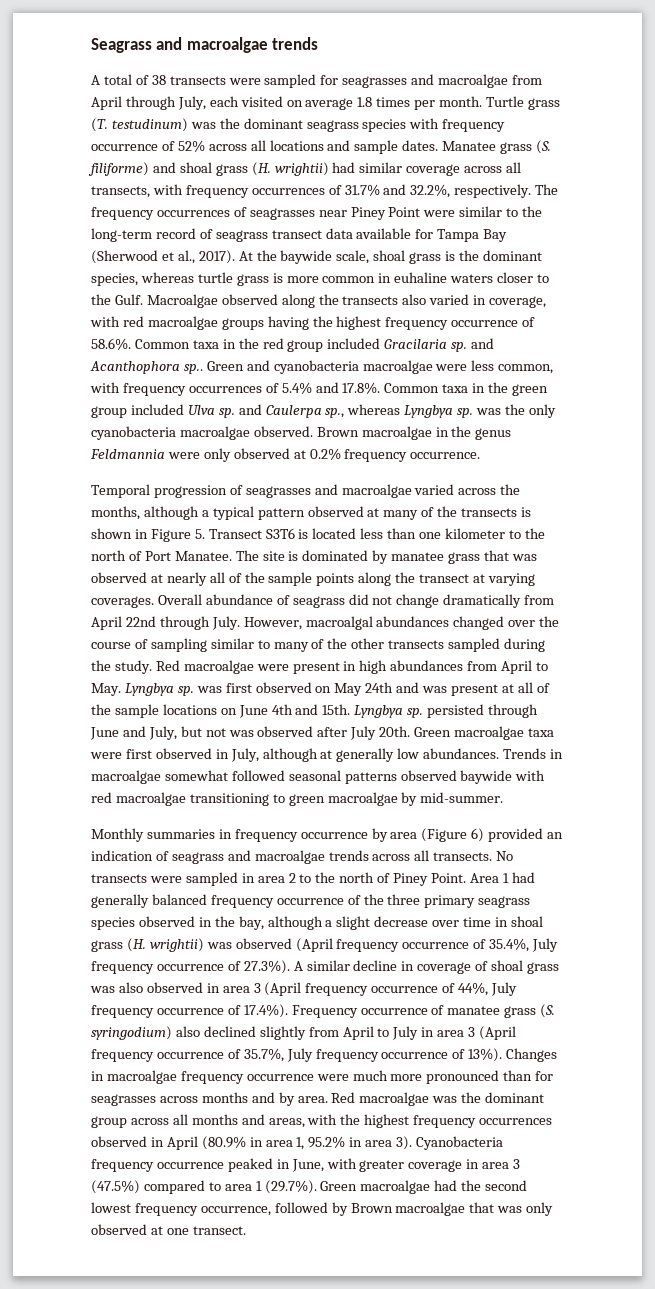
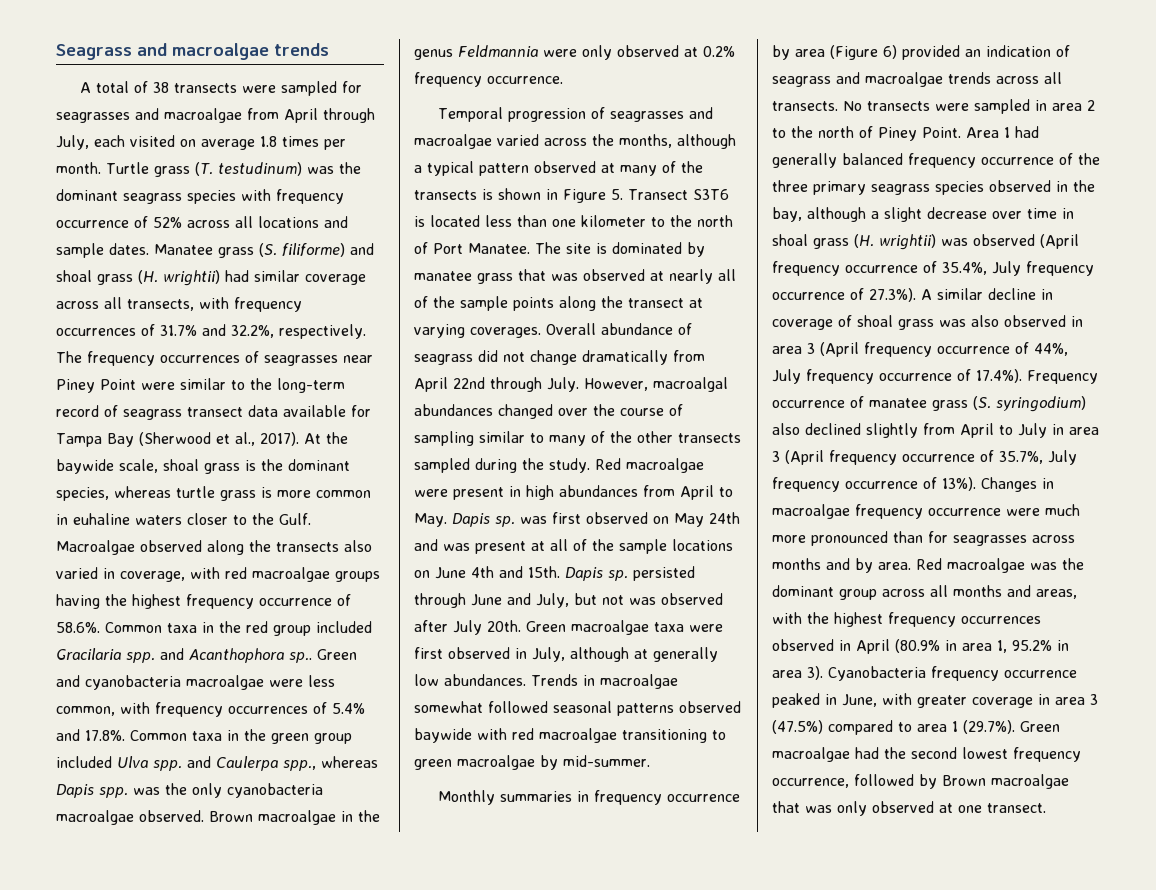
- Macroalgae observed along the transects also varied in coverage, with red macroalgae groups having the highest frequency occurrence of 58.6%. Common taxa in the red group included Gracilaria sp. and Acanthophora sp..
+ Macroalgae observed along the transects also varied in coverage, with red macroalgae groups having the highest frequency occurrence of 58.6%. Common taxa in the red group included Gracilaria spp. and Acanthophora sp..
- Green and cyanobacteria macroalgae were less common, with frequency occurrences of 5.4% and 17.8%. Common taxa in the green group included Ulva sp. and Caulerpa sp., whereas Lyngbya sp. was the only cyanobacteria macroalgae observed.
+ Green and cyanobacteria macroalgae were less common, with frequency occurrences of 5.4% and 17.8%. Common taxa in the green group included Ulva spp. and Caulerpa spp., whereas Dapis spp. was the only cyanobacteria macroalgae observed.
- Red macroalgae were present in high abundances from April to May. Lyngbya sp. was first observed on May 24th and was present at all of the sample locations on June 4th and 15th.
+ Red macroalgae were present in high abundances from April to May. Dapis sp. was first observed on May 24th and was present at all of the sample locations on June 4th and 15th.
- Lyngbya sp. persisted through June and July, but not was observed after July 20th.
+ Dapis sp. persisted through June and July, but not was observed after July 20th.

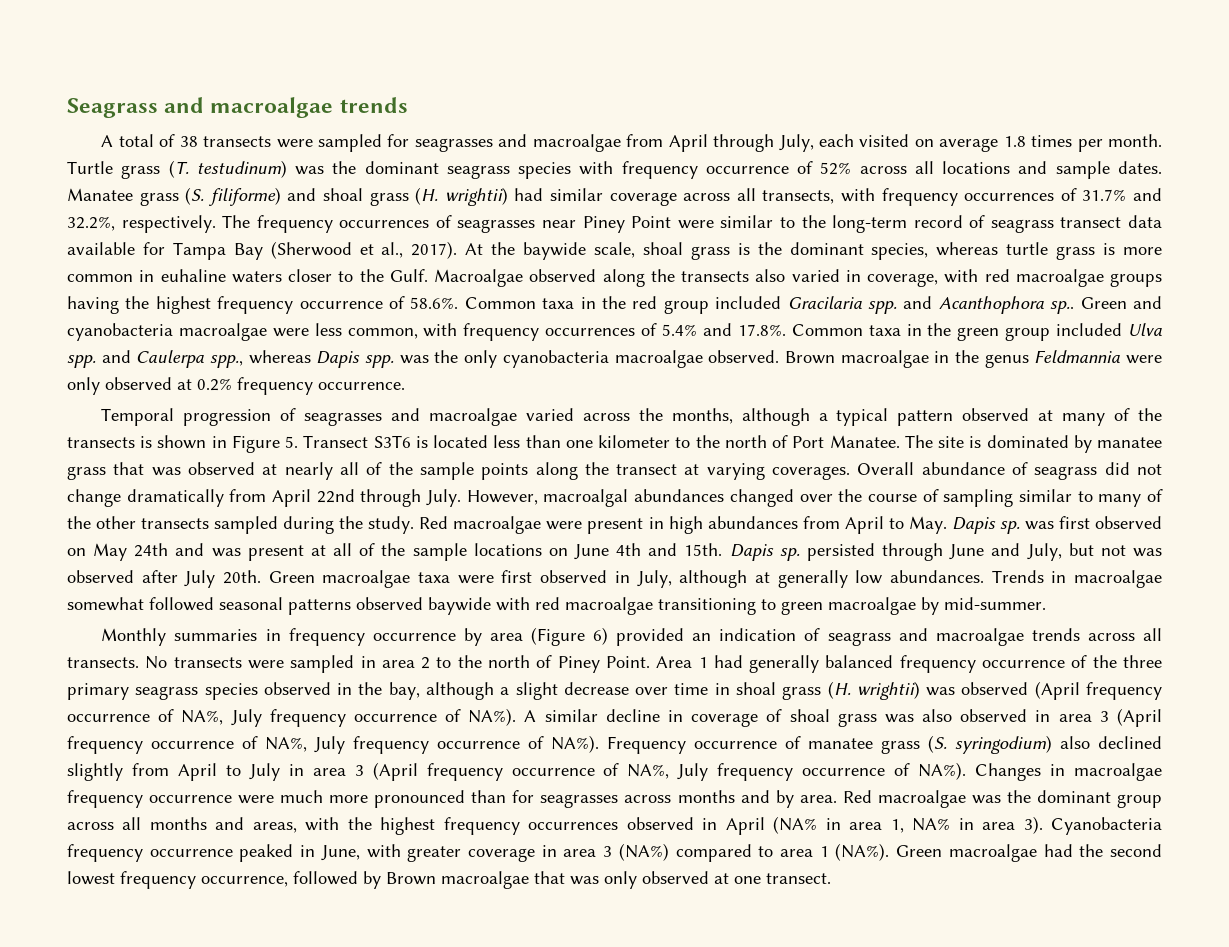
- Area 1 had generally balanced frequency occurrence of the three primary seagrass species observed in the bay, although a slight decrease over time in shoal grass (H. wrightii) was observed (April frequency occurrence of 35.4%, July frequency occurrence of 27.3%). A similar decline in coverage of shoal grass was also observed in area 3 (April frequency occurrence of 44%, July frequency occurrence of 17.4%). Frequency occurrence of manatee grass (S. syringodium) also declined slightly from April to July in area 3 (April frequency occurrence of 35.7%, July frequency occurrence of 13%).
+ Area 1 had generally balanced frequency occurrence of the three primary seagrass species observed in the bay, although a slight decrease over time in shoal grass (H. wrightii) was observed (April frequency occurrence of NA%, July frequency occurrence of NA%). A similar decline in coverage of shoal grass was also observed in area 3 (April frequency occurrence of NA%, July frequency occurrence of NA%). Frequency occurrence of manatee grass (S. syringodium) also declined slightly from April to July in area 3 (April frequency occurrence of NA%, July frequency occurrence of NA%).
- Red macroalgae was the dominant group across all months and areas, with the highest frequency occurrences observed in April (80.9% in area 1, 95.2% in area 3).
+ Red macroalgae was the dominant group across all months and areas, with the highest frequency occurrences observed in April (NA% in area 1, NA% in area 3).
- Cyanobacteria frequency occurrence peaked in June, with greater coverage in area 3 (47.5%) compared to area 1 (29.7%). Green macroalgae had the second lowest frequency occurrence, followed by Brown macroalgae that was only observed at one transect.
+ Cyanobacteria frequency occurrence peaked in June, with greater coverage in area 3 (NA%) compared to area 1 (NA%). Green macroalgae had the second lowest frequency occurrence, followed by Brown macroalgae that was only observed at one transect.

